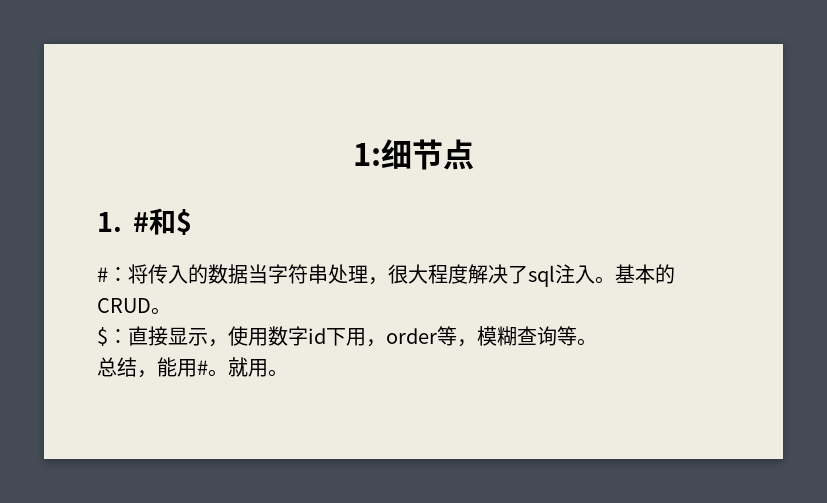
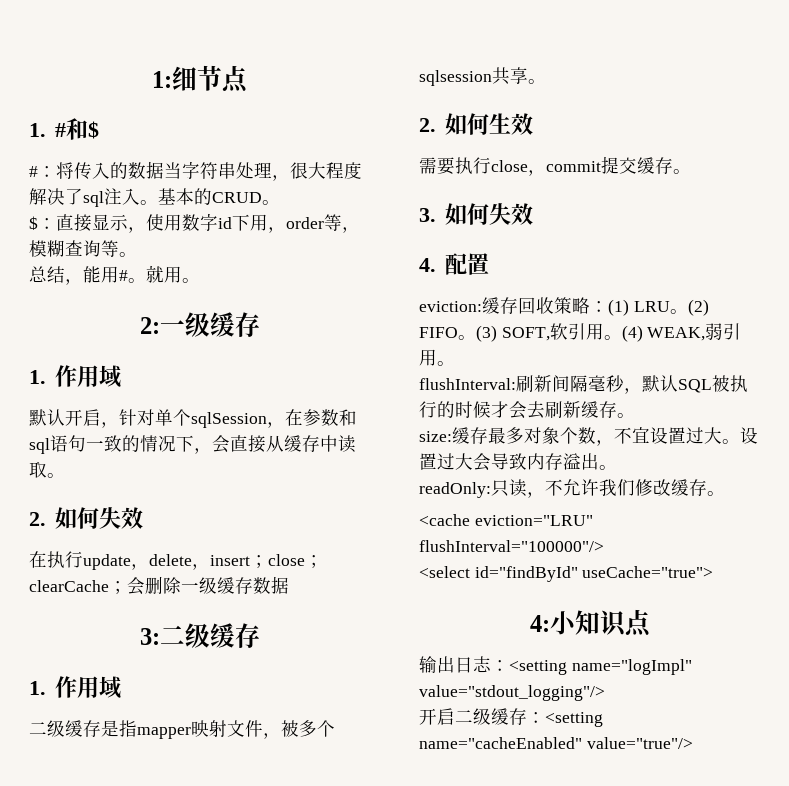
+ 2:一级缓存
+ 1.作用域
+ 默认开启，针对单个sqlSession，在参数和sql语句一致的情况下，会直接从缓存中读取。
+ 2.如何失效
+ 在执行update，delete，insert；close；clearCache；会删除一级缓存数据
+ 3:二级缓存
+ 1.作用域
+ 二级缓存是指mapper映射文件，被多个sqlsession共享。
+ 2.如何生效
+ 需要执行close，commit提交缓存。
+ 3.如何失效
+ 4.配置
+ eviction:缓存回收策略：(1) LRU。(2) FIFO。(3) SOFT,软引用。(4) WEAK,弱引用。
+ flushInterval:刷新间隔毫秒，默认SQL被执行的时候才会去刷新缓存。
+ size:缓存最多对象个数，不宜设置过大。设置过大会导致内存溢出。
+ readOnly:只读，不允许我们修改缓存。
+ <cache eviction="LRU" flushInterval="100000"/>
+ <select id="findById" useCache="true">
+ 4:小知识点
+ 输出日志：<setting name="logImpl" value="stdout_logging"/>
+ 开启二级缓存：<setting name="cacheEnabled" value="true"/>

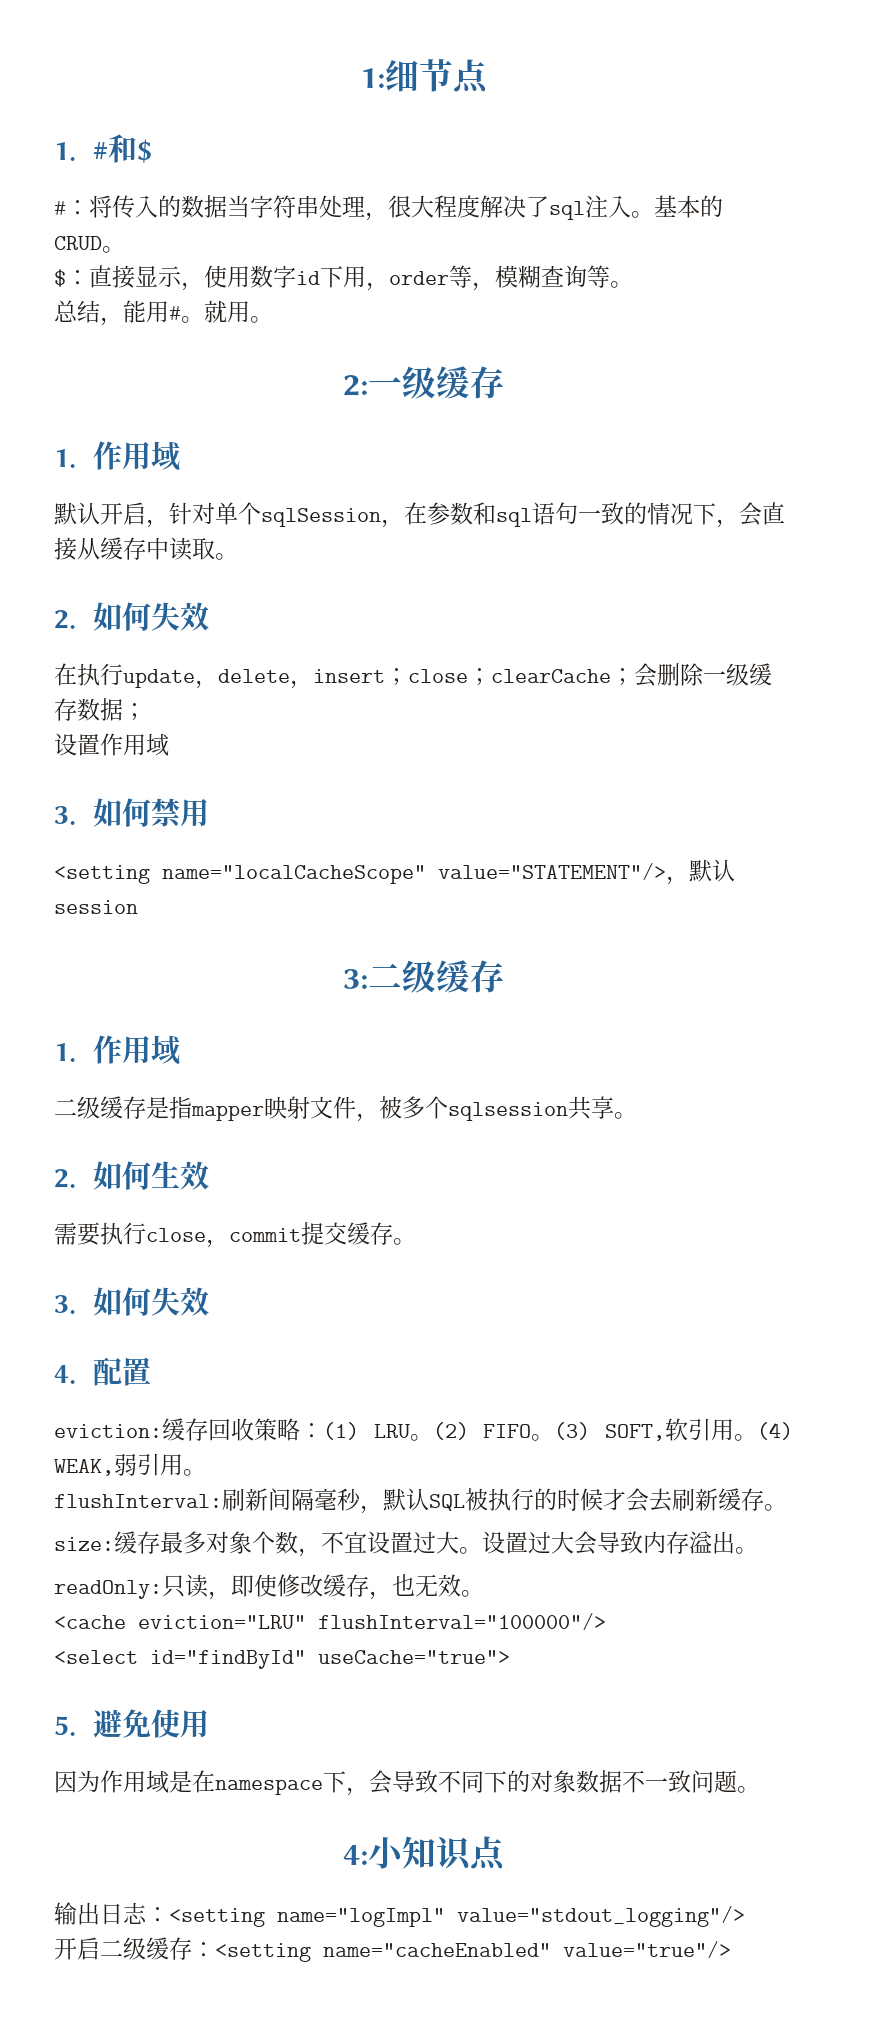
- 在执行update，delete，insert；close；clearCache；会删除一级缓存数据
+ 在执行update，delete，insert；close；clearCache；会删除一级缓存数据；
+ 设置作用域
+ 3.如何禁用
+ <setting name="localCacheScope" value="STATEMENT"/>，默认session
- readOnly:只读，不允许我们修改缓存。
+ readOnly:只读，即使修改缓存，也无效。
+ 5.避免使用
+ 因为作用域是在namespace下，会导致不同下的对象数据不一致问题。

